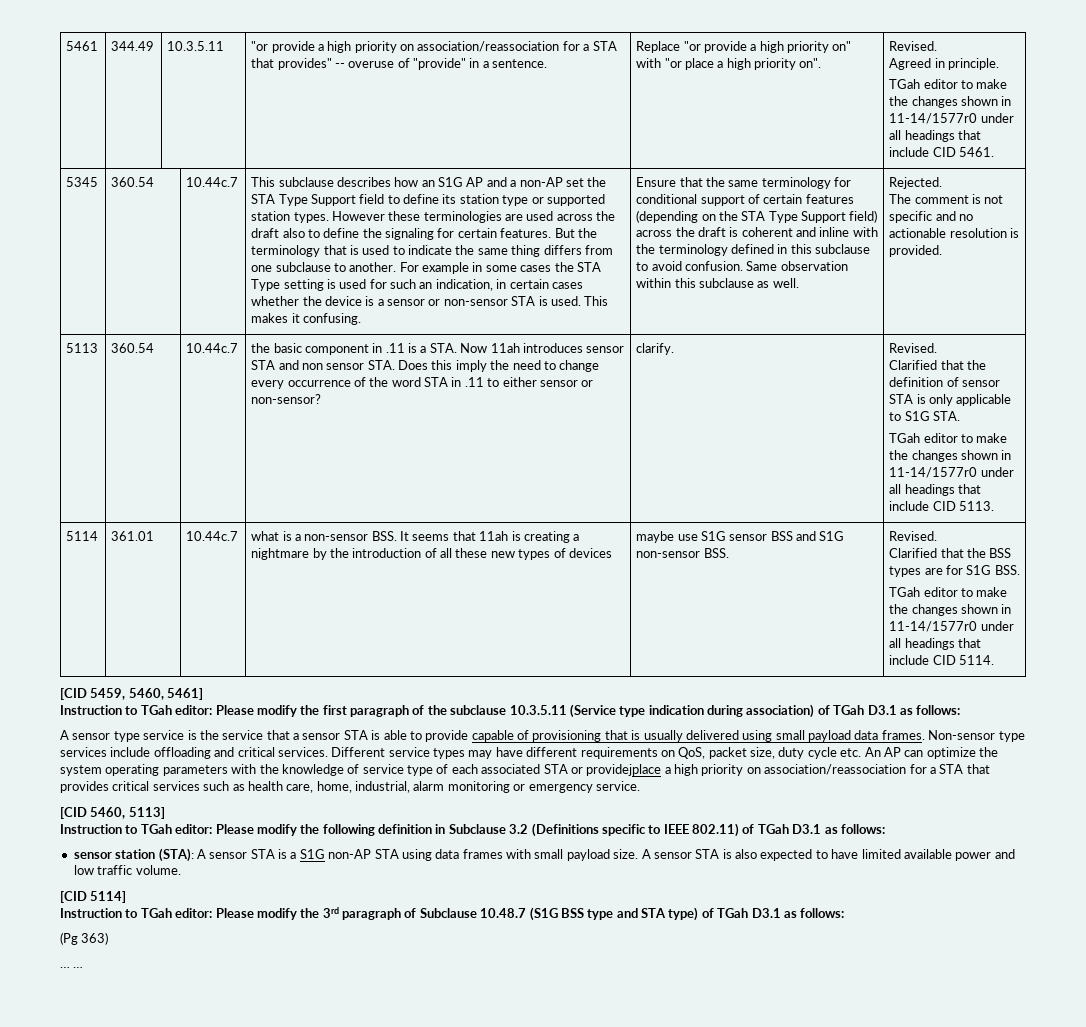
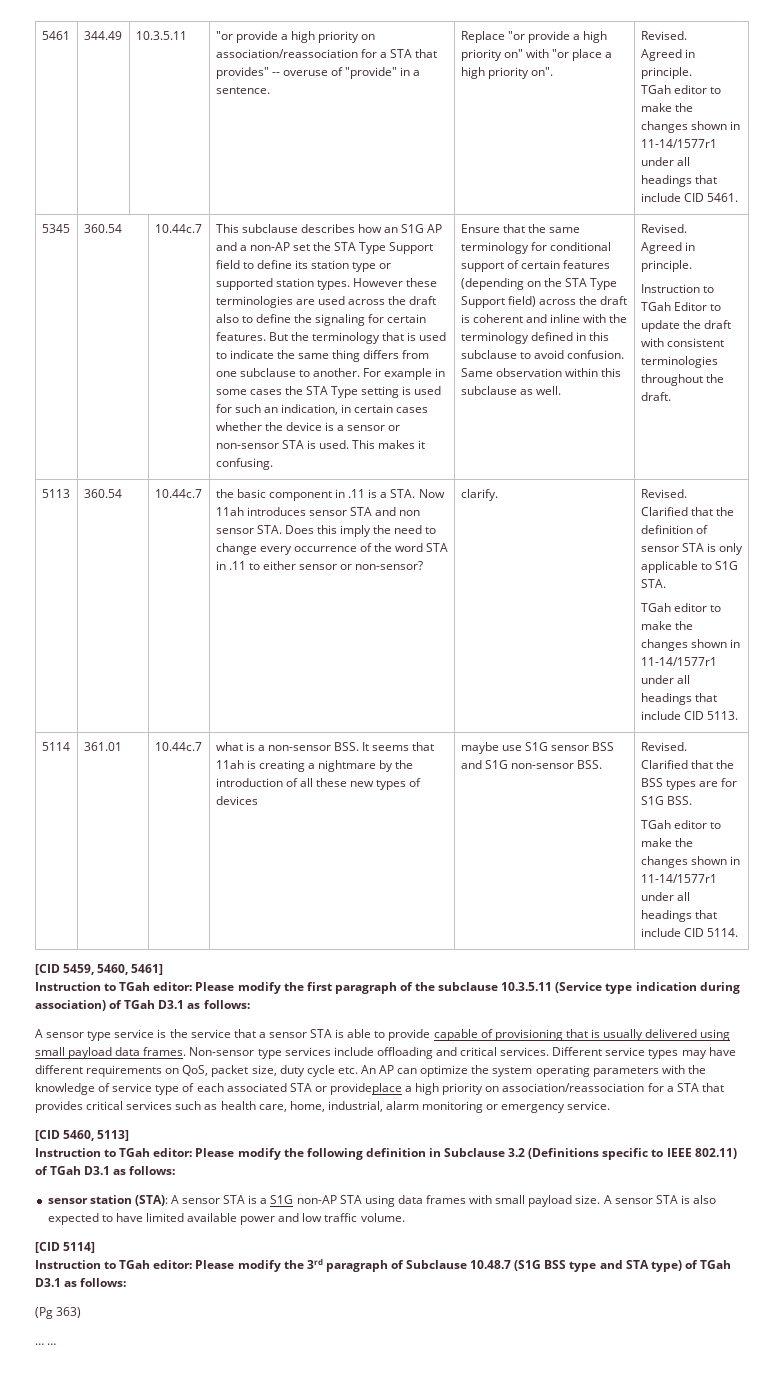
- TGah editor to make the changes shown in 11-14/1577r0 under all headings that include CID 5461.
+ TGah editor to make the changes shown in 11-14/1577r1 under all headings that include CID 5461.
- Same observation within this subclause as well. | Rejected.
- The comment is not specific and no actionable resolution is provided.
+ Same observation within this subclause as well. | Revised.
+ Agreed in principle.
+ Instruction to TGah Editor to update the draft with consistent terminologies throughout the draft.
- TGah editor to make the changes shown in 11-14/1577r0 under all headings that include CID 5113.
+ TGah editor to make the changes shown in 11-14/1577r1 under all headings that include CID 5113.
- TGah editor to make the changes shown in 11-14/1577r0 under all headings that include CID 5114.
+ TGah editor to make the changes shown in 11-14/1577r1 under all headings that include CID 5114.
- Different service types may have different requirements on QoS, packet size, duty cycle etc. An AP can optimize the system operating parameters with the knowledge of service type of each associated STA or providejplace a high priority on association/reassociation for a STA that provides critical services such as health care, home, industrial, alarm monitoring or emergency service.
+ Different service types may have different requirements on QoS, packet size, duty cycle etc. An AP can optimize the system operating parameters with the knowledge of service type of each associated STA or provideplace a high priority on association/reassociation for a STA that provides critical services such as health care, home, industrial, alarm monitoring or emergency service.

